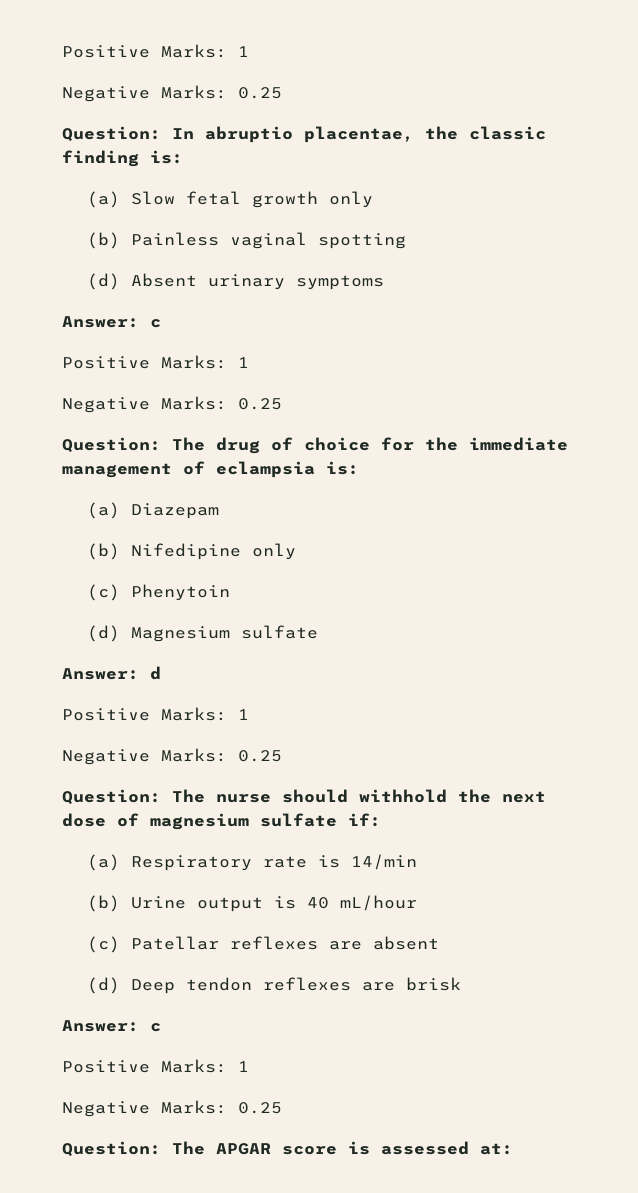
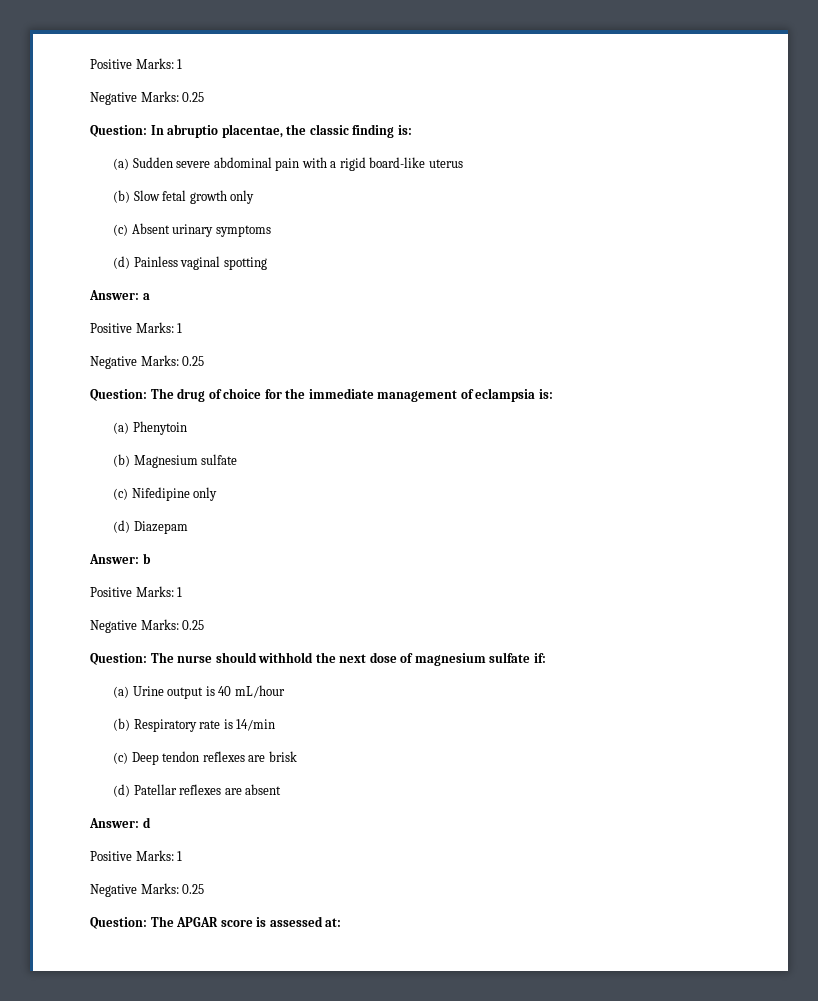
- (a) Slow fetal growth only
+ (a) Sudden severe abdominal pain with a rigid board-like uterus
+ (b) Slow fetal growth only
- (b) Painless vaginal spotting
+ (c) Absent urinary symptoms
+ (d) Painless vaginal spotting
- (d) Absent urinary symptoms
- Answer: c
+ Answer: a
- (a) Diazepam
- (b) Nifedipine only
+ (a) Phenytoin
+ (b) Magnesium sulfate
+ (c) Nifedipine only
- (c) Phenytoin
- (d) Magnesium sulfate
- Answer: d
+ (d) Diazepam
+ Answer: b
- (a) Respiratory rate is 14/min
- (b) Urine output is 40 mL/hour
+ (a) Urine output is 40 mL/hour
- (c) Patellar reflexes are absent
- (d) Deep tendon reflexes are brisk
- Answer: c
+ (b) Respiratory rate is 14/min
+ (c) Deep tendon reflexes are brisk
+ (d) Patellar reflexes are absent
+ Answer: d

